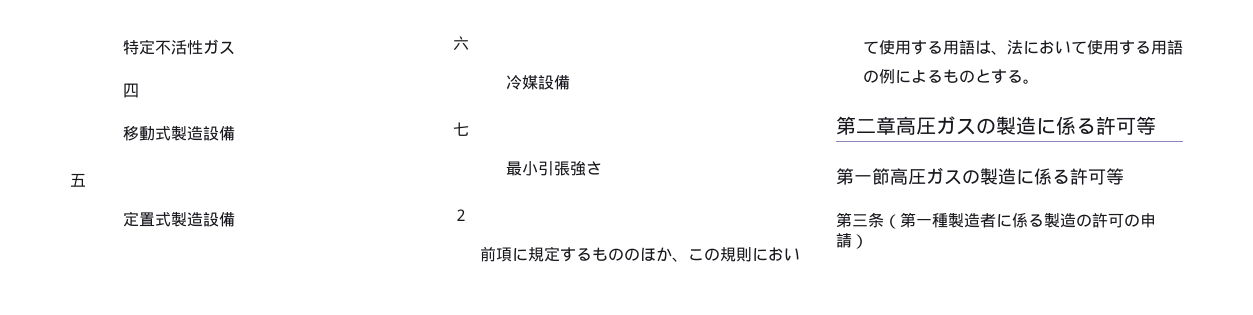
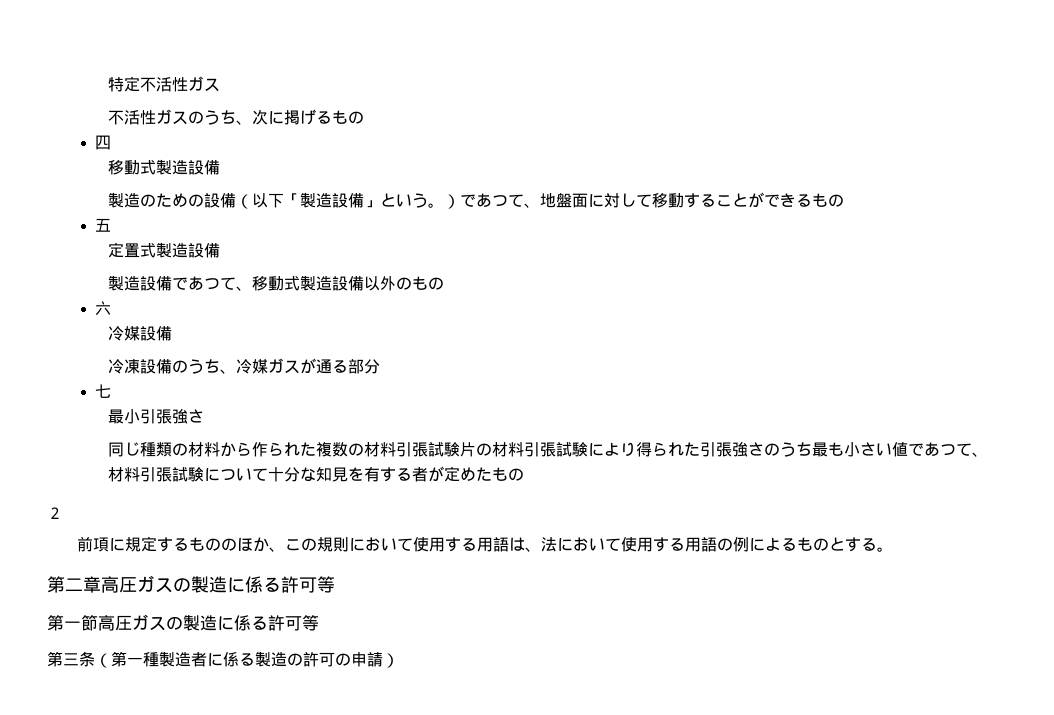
+ 不活性ガスのうち、次に掲げるもの
  四
  移動式製造設備
+ 製造のための設備（以下「製造設備」という。）であつて、地盤面に対して移動することができるもの
  五
  定置式製造設備
+ 製造設備であつて、移動式製造設備以外のもの
  六
  冷媒設備
+ 冷凍設備のうち、冷媒ガスが通る部分
  七
  最小引張強さ
+ 同じ種類の材料から作られた複数の材料引張試験片の材料引張試験により得られた引張強さのうち最も小さい値であつて、材料引張試験について十分な知見を有する者が定めたもの

